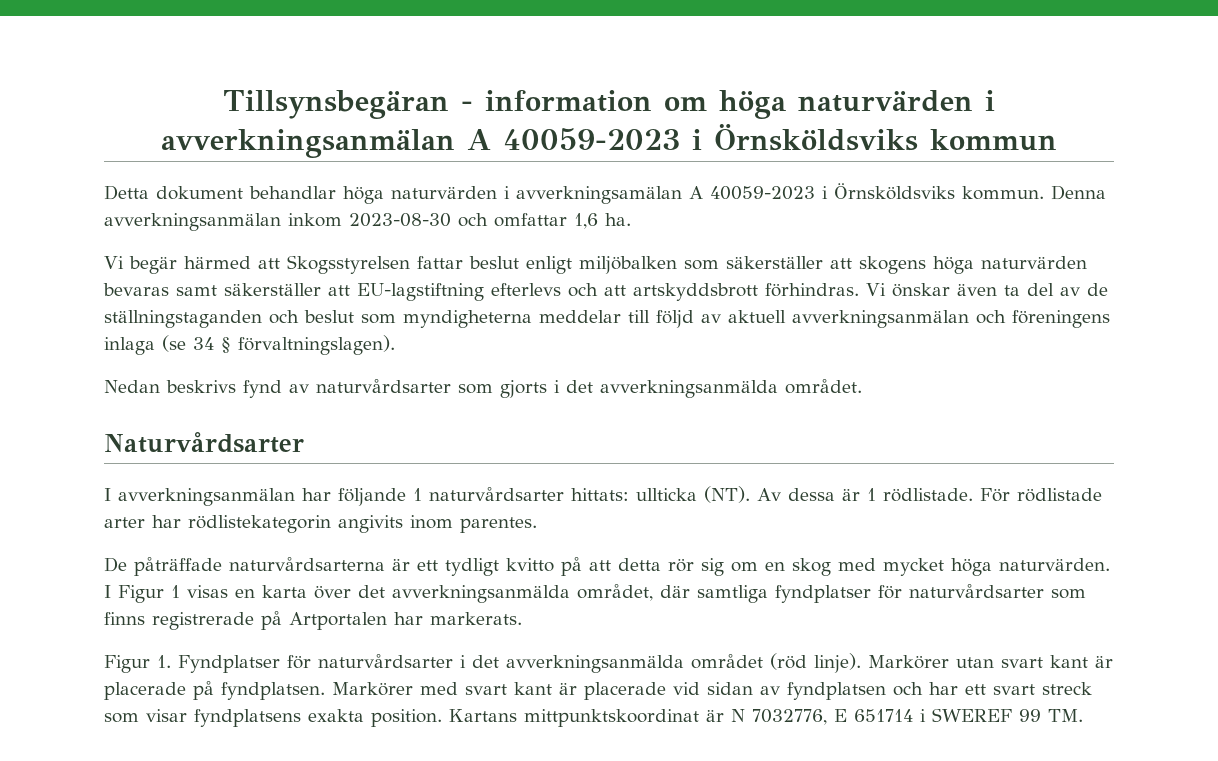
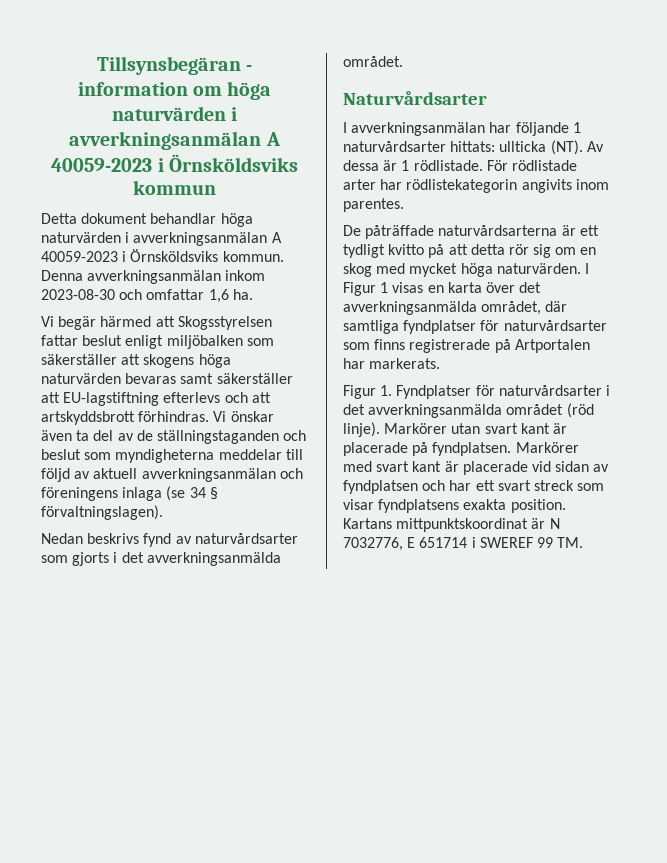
- Detta dokument behandlar höga naturvärden i avverkningsamälan A 40059-2023 i Örnsköldsviks kommun.
+ Detta dokument behandlar höga naturvärden i avverkningsanmälan A 40059-2023 i Örnsköldsviks kommun.

